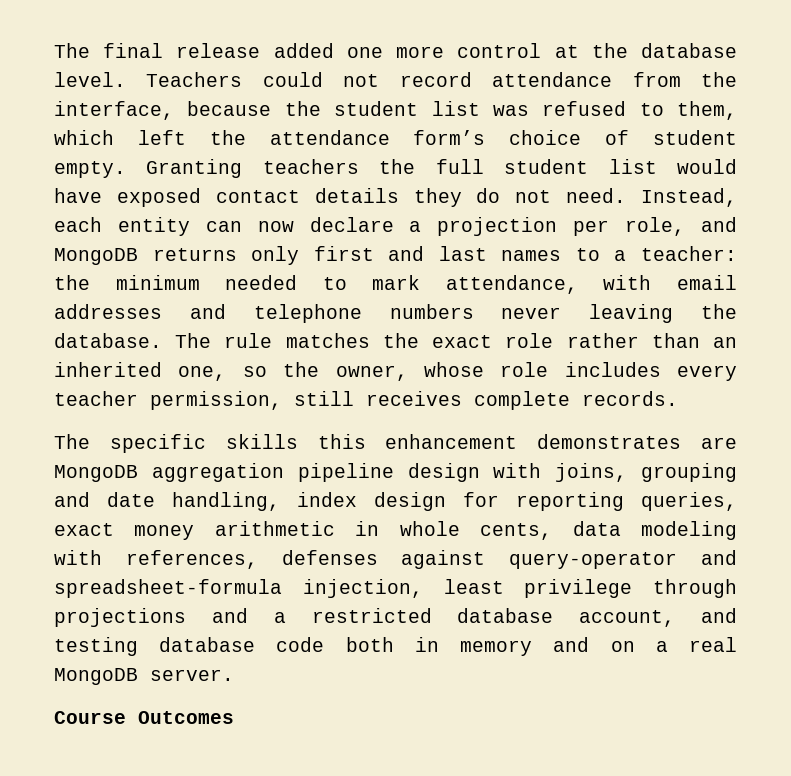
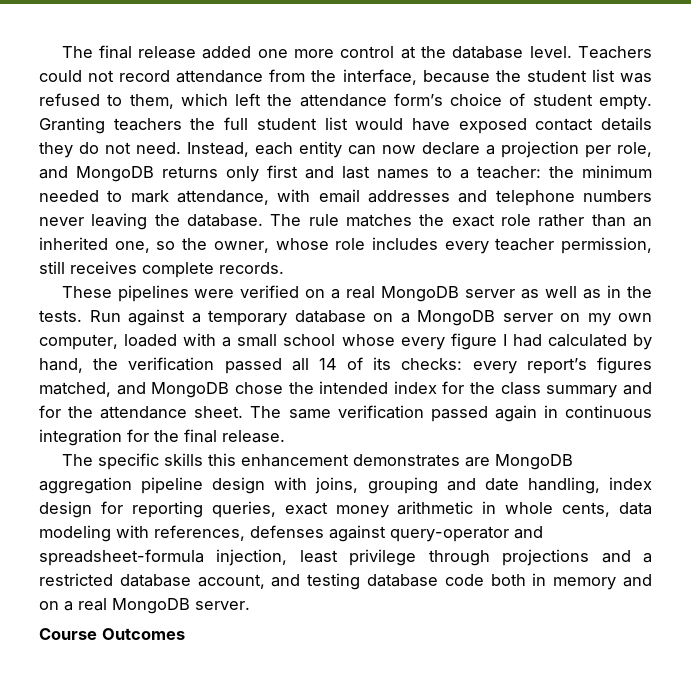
+ These pipelines were verified on a real MongoDB server as well as in the tests. Run against a temporary database on a MongoDB server on my own computer, loaded with a small school whose every figure I had calculated by hand, the verification passed all 14 of its checks: every report’s figures matched, and MongoDB chose the intended index for the class summary and for the attendance sheet. The same verification passed again in continuous integration for the final release.

